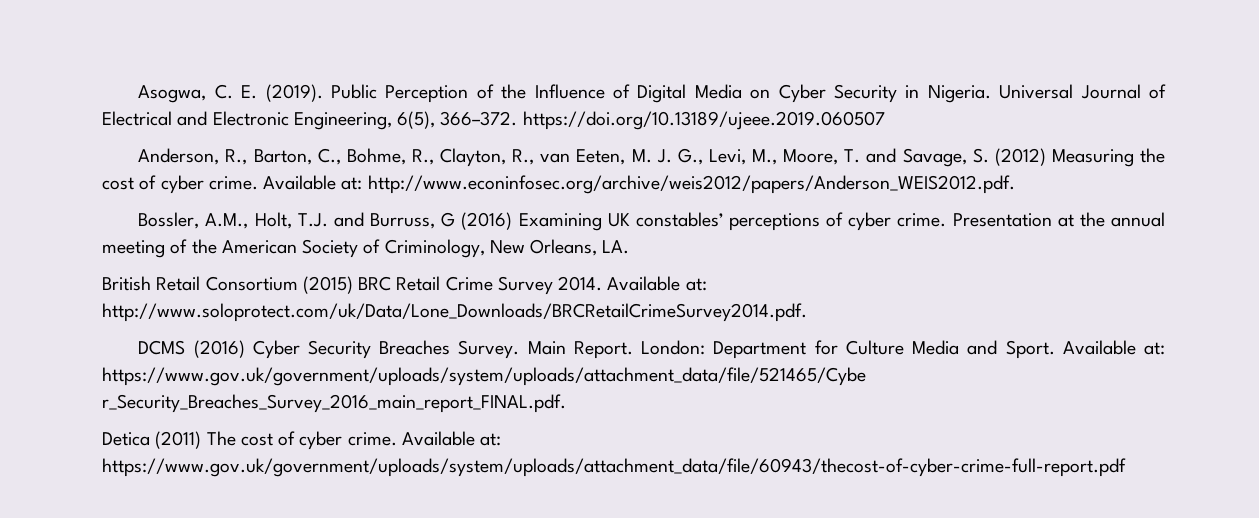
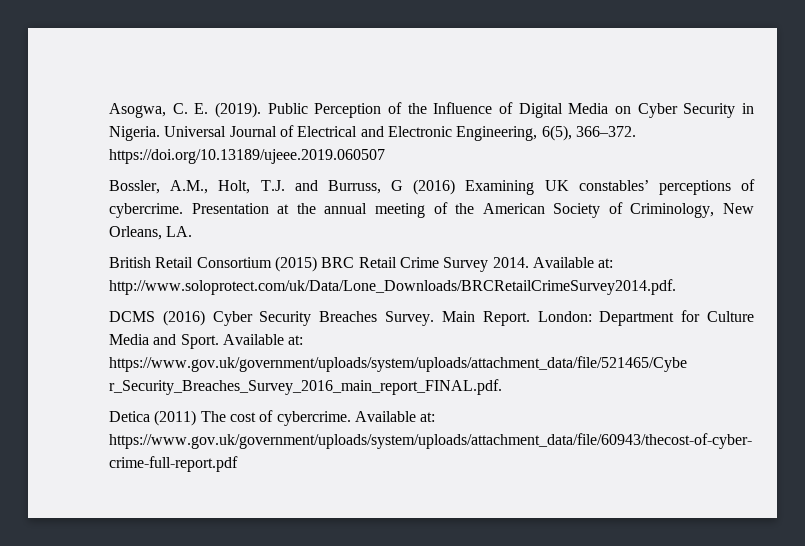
- Anderson, R., Barton, C., Bohme, R., Clayton, R., van Eeten, M. J. G., Levi, M., Moore, T. and Savage, S. (2012) Measuring the cost of cyber crime. Available at: http://www.econinfosec.org/archive/weis2012/papers/Anderson_WEIS2012.pdf.
- Bossler, A.M., Holt, T.J. and Burruss, G (2016) Examining UK constables’ perceptions of cyber crime.
+ Bossler, A.M., Holt, T.J. and Burruss, G (2016) Examining UK constables’ perceptions of cybercrime.
- Detica (2011) The cost of cyber crime.
+ Detica (2011) The cost of cybercrime.

